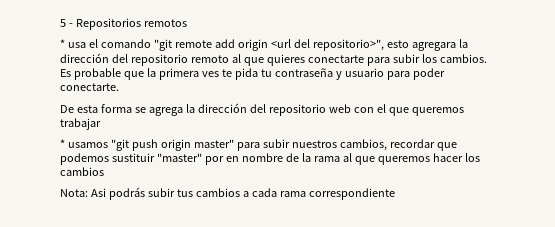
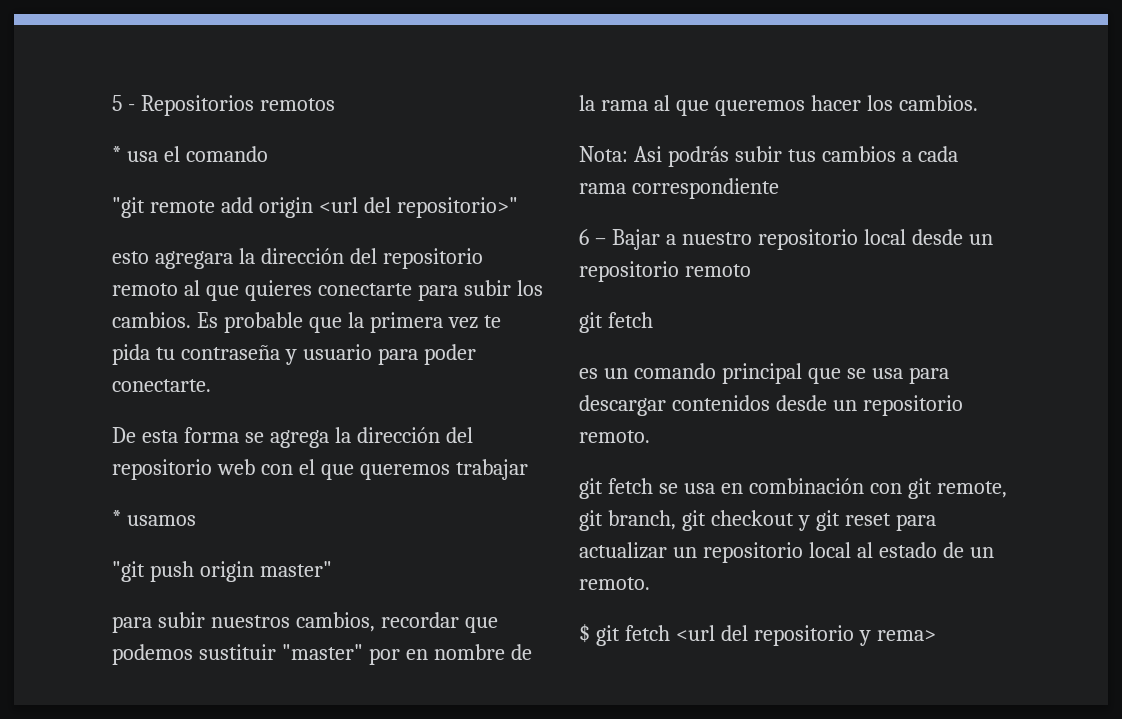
- * usa el comando "git remote add origin <url del repositorio>", esto agregara la dirección del repositorio remoto al que quieres conectarte para subir los cambios.
+ * usa el comando
+ "git remote add origin <url del repositorio>"
+ esto agregara la dirección del repositorio remoto al que quieres conectarte para subir los cambios.
- Es probable que la primera ves te pida tu contraseña y usuario para poder conectarte.
+ Es probable que la primera vez te pida tu contraseña y usuario para poder conectarte.
- * usamos "git push origin master" para subir nuestros cambios, recordar que podemos sustituir "master" por en nombre de la rama al que queremos hacer los cambios
+ * usamos
+ "git push origin master"
+ para subir nuestros cambios, recordar que podemos sustituir "master" por en nombre de la rama al que queremos hacer los cambios.
+ 6 – Bajar a nuestro repositorio local desde un repositorio remoto
+ git fetch
+ es un comando principal que se usa para descargar contenidos desde un repositorio remoto.
+ git fetch se usa en combinación con git remote, git branch, git checkout y git reset para actualizar un repositorio local al estado de un remoto.
+ $ git fetch <url del repositorio y rema>

